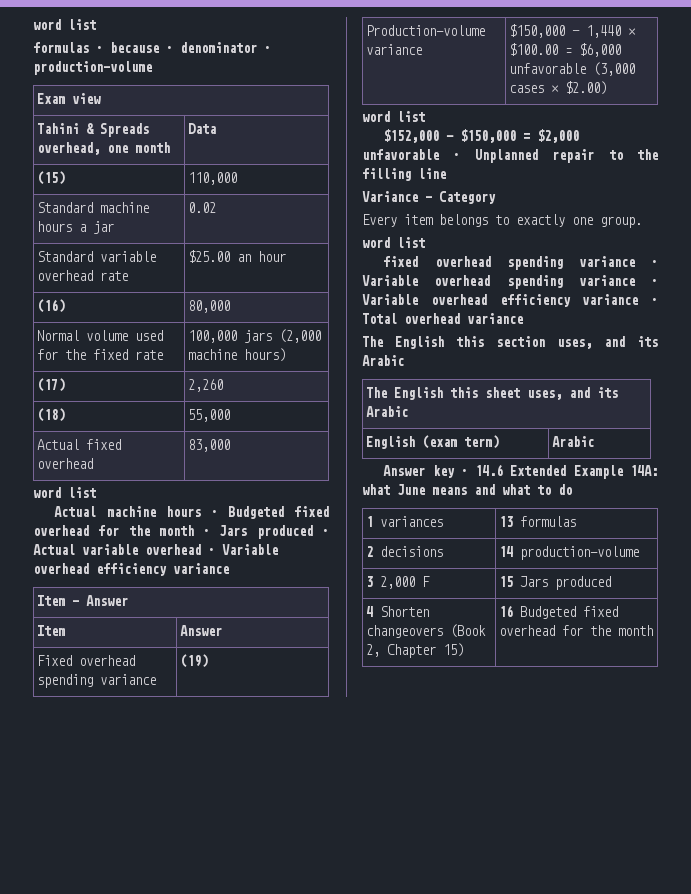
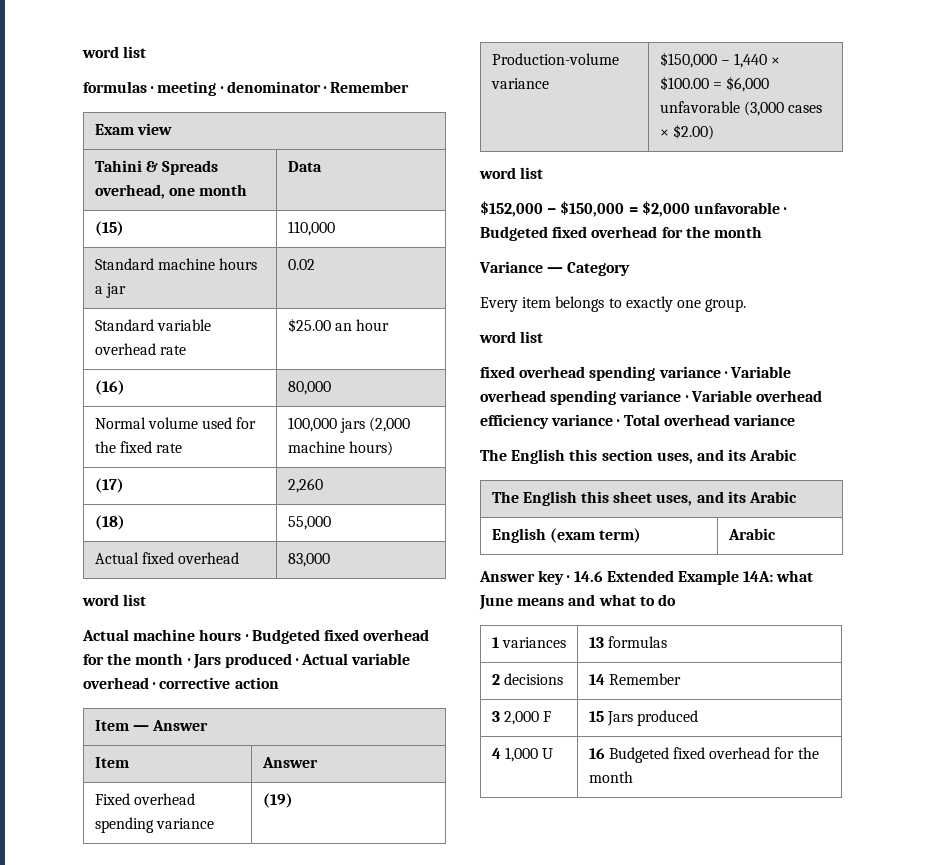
- formulas · because · denominator · production-volume
+ formulas · meeting · denominator · Remember
- Actual machine hours · Budgeted fixed overhead for the month · Jars produced · Actual variable overhead · Variable overhead efficiency variance
+ Actual machine hours · Budgeted fixed overhead for the month · Jars produced · Actual variable overhead · corrective action
- $152,000 − $150,000 = $2,000 unfavorable · Unplanned repair to the filling line
+ $152,000 − $150,000 = $2,000 unfavorable · Budgeted fixed overhead for the month
- 2 decisions | 14 production-volume
+ 2 decisions | 14 Remember
- 4 Shorten changeovers (Book 2, Chapter 15) | 16 Budgeted fixed overhead for the month
+ 4 1,000 U | 16 Budgeted fixed overhead for the month

